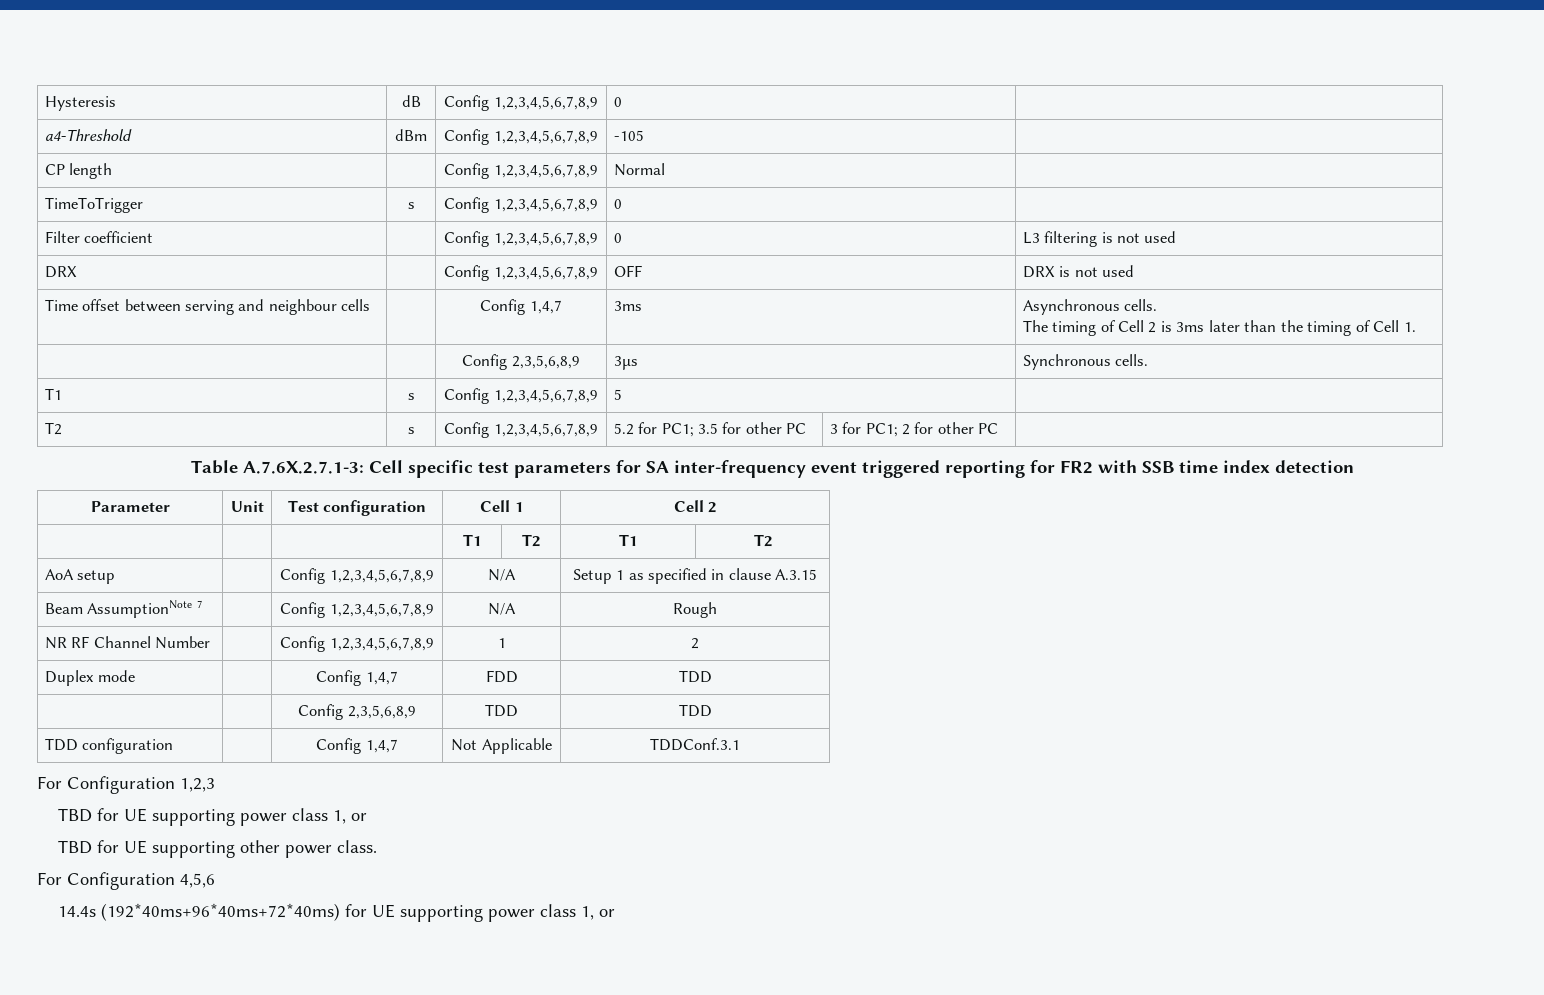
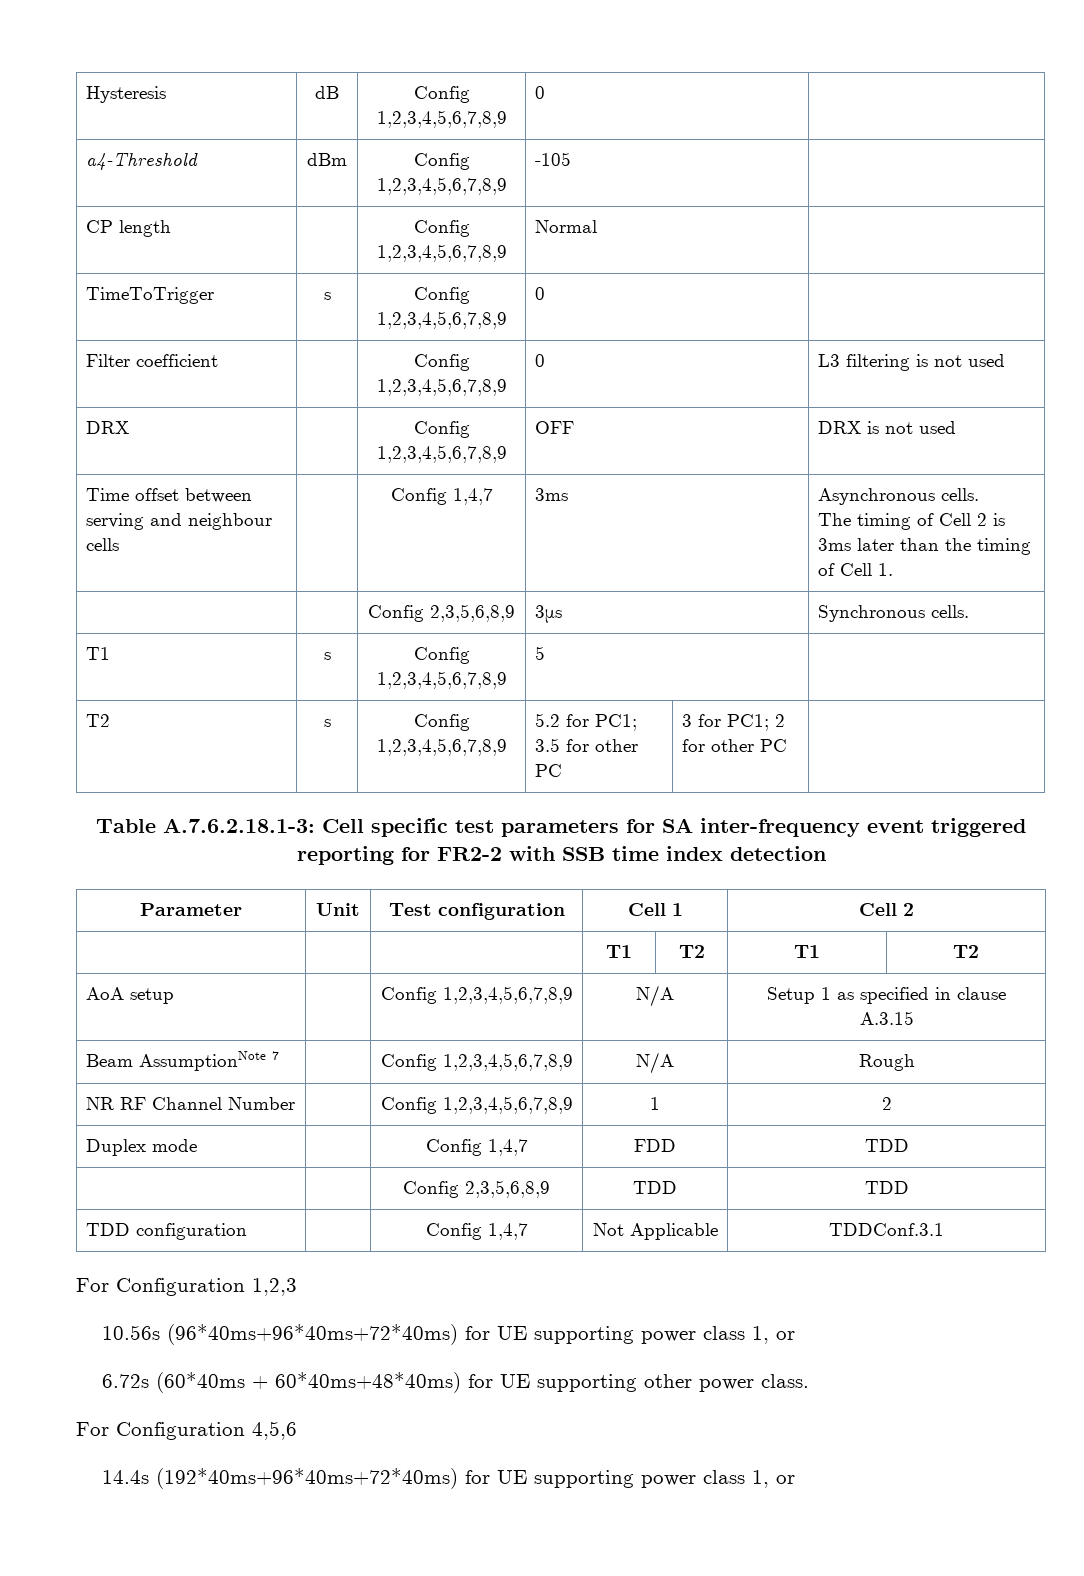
- Table A.7.6X.2.7.1-3: Cell specific test parameters for SA inter-frequency event triggered reporting for FR2 with SSB time index detection
+ Table A.7.6.2.18.1-3: Cell specific test parameters for SA inter-frequency event triggered reporting for FR2-2 with SSB time index detection
- TBD for UE supporting power class 1, or
+ 10.56s (96*40ms+96*40ms+72*40ms) for UE supporting power class 1, or
- TBD for UE supporting other power class.
+ 6.72s (60*40ms + 60*40ms+48*40ms) for UE supporting other power class.

